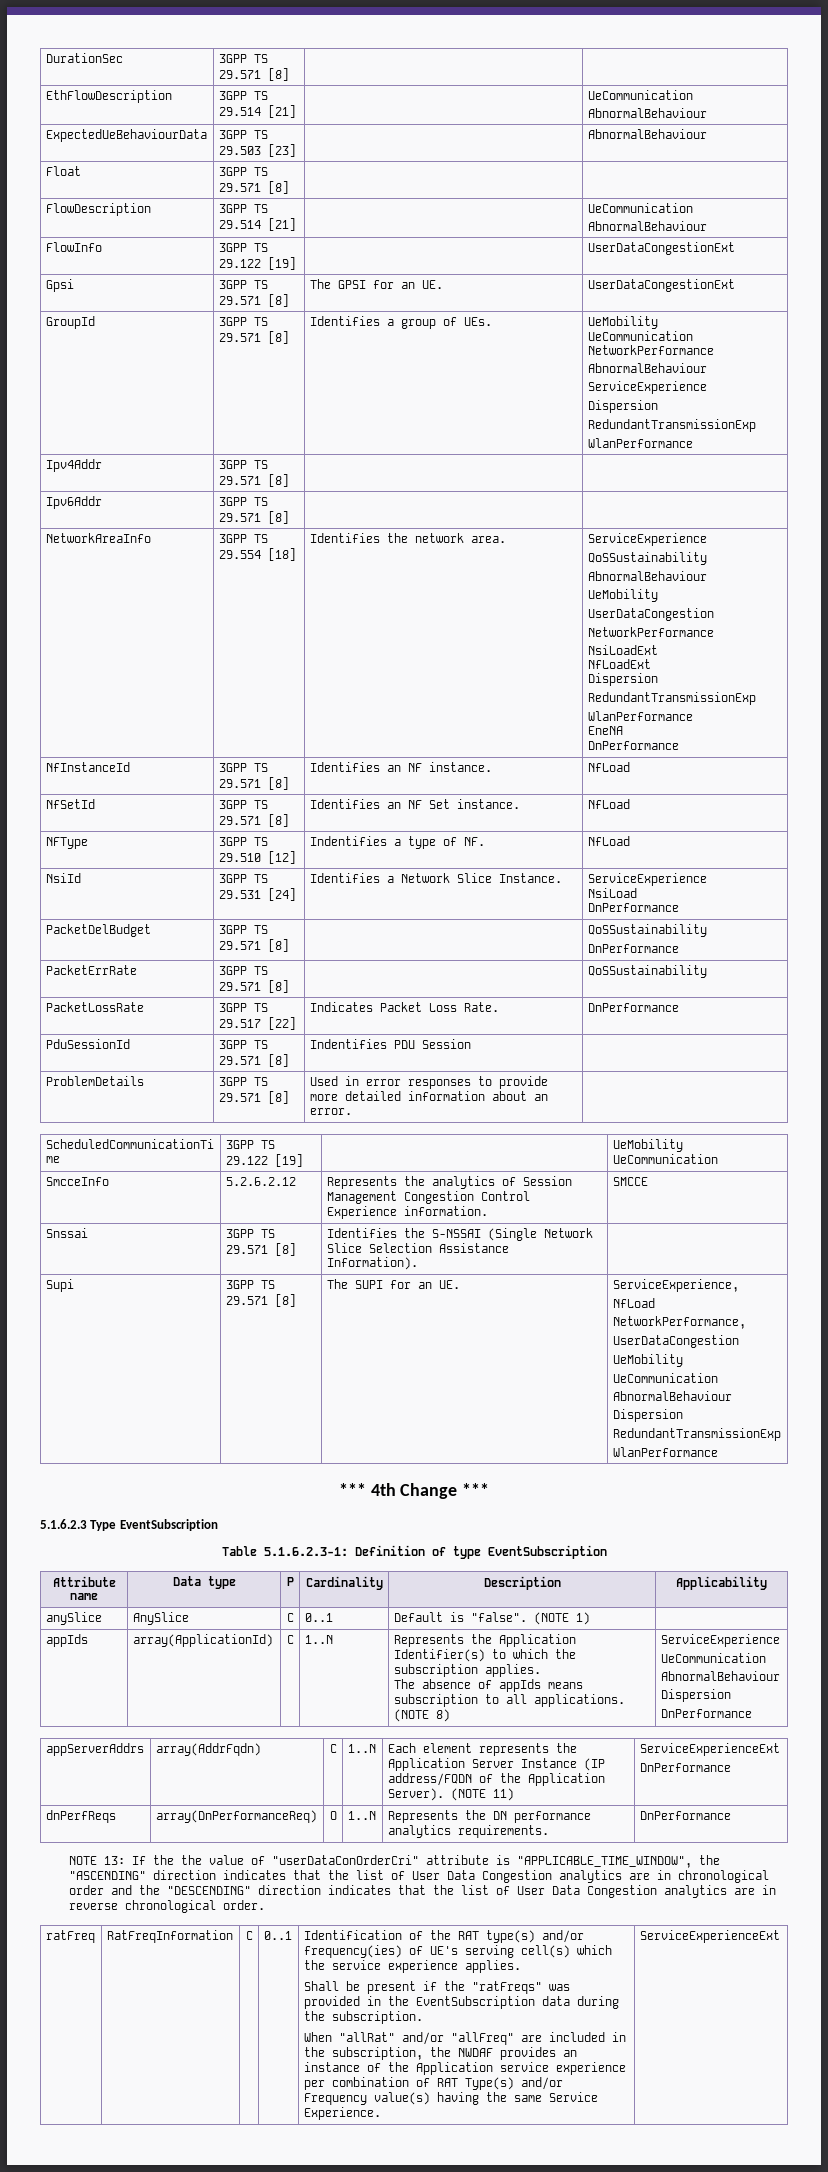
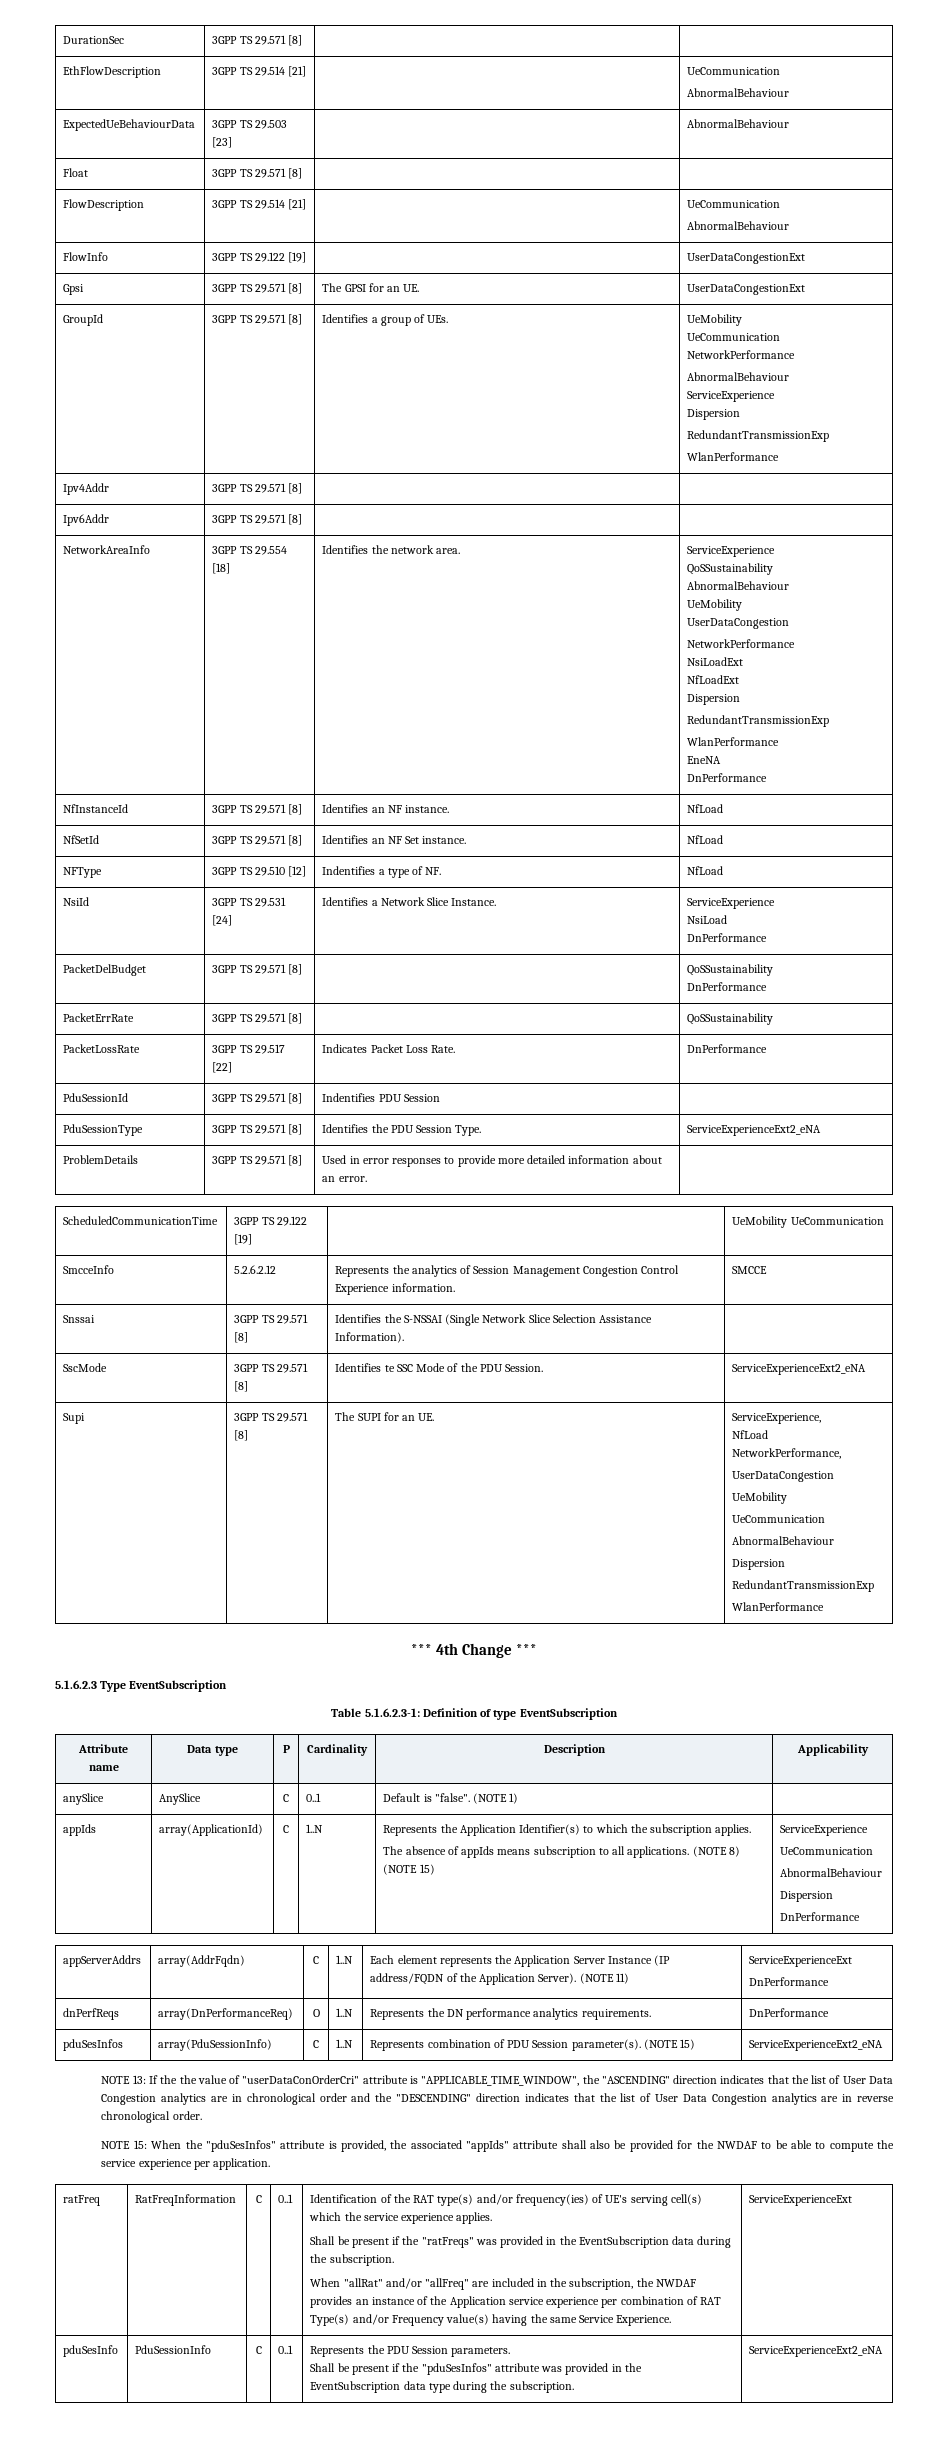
+ PduSessionType | 3GPP TS 29.571 [8] | Identifies the PDU Session Type. | ServiceExperienceExt2_eNA
+ SscMode | 3GPP TS 29.571 [8] | Identifies te SSC Mode of the PDU Session. | ServiceExperienceExt2_eNA
  appIds | array(ApplicationId) | C | 1..N | Represents the Application Identifier(s) to which the subscription applies.
- The absence of appIds means subscription to all applications. (NOTE 8) | ServiceExperience
+ The absence of appIds means subscription to all applications. (NOTE 8) (NOTE 15) | ServiceExperience
+ pduSesInfos | array(PduSessionInfo) | C | 1..N | Represents combination of PDU Session parameter(s). (NOTE 15) | ServiceExperienceExt2_eNA
+ NOTE 15: When the "pduSesInfos" attribute is provided, the associated "appIds" attribute shall also be provided for the NWDAF to be able to compute the service experience per application.
+ pduSesInfo | PduSessionInfo | C | 0..1 | Represents the PDU Session parameters.
+ Shall be present if the "pduSesInfos" attribute was provided in the EventSubscription data type during the subscription. | ServiceExperienceExt2_eNA

